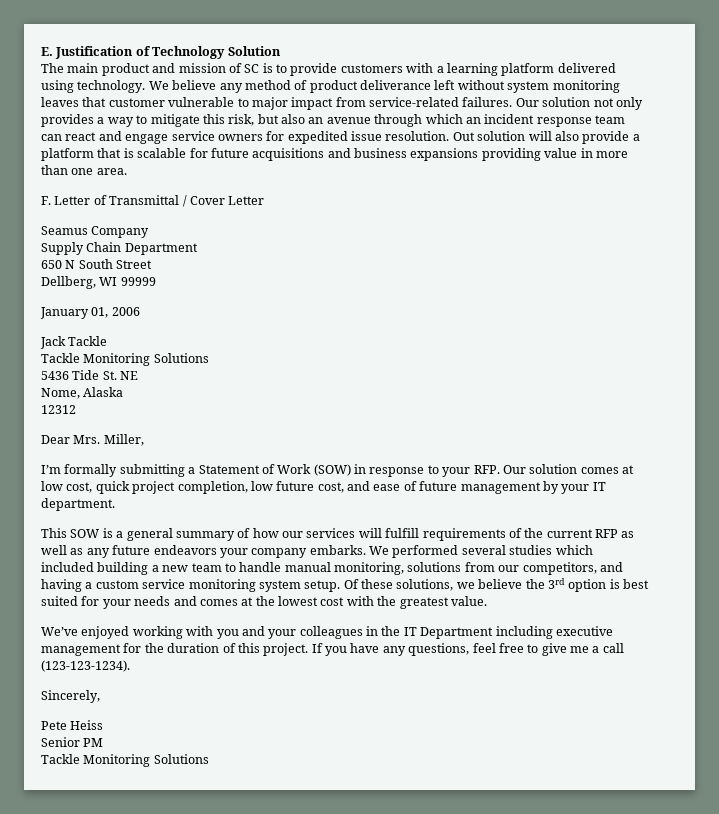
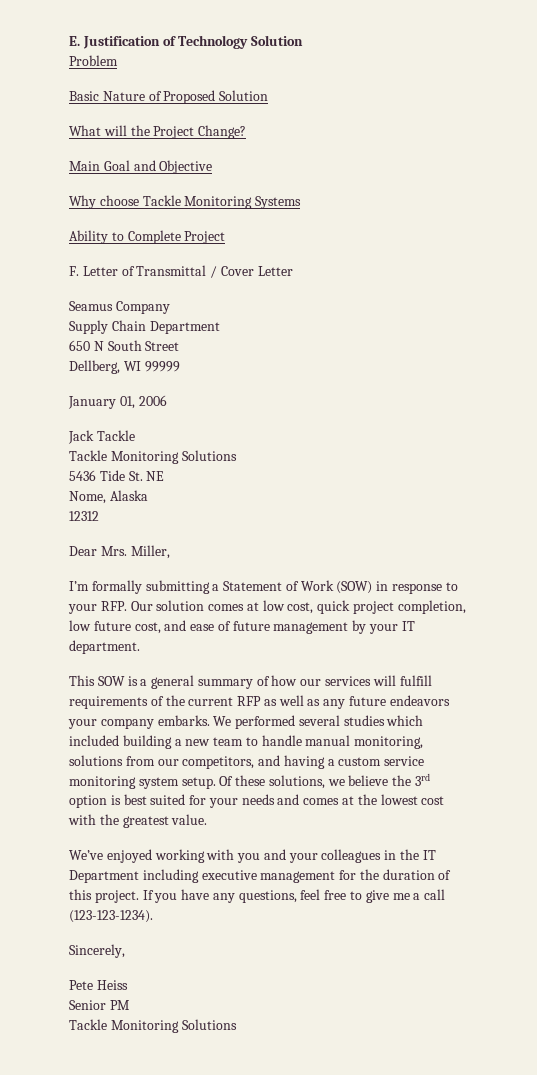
- The main product and mission of SC is to provide customers with a learning platform delivered using technology. We believe any method of product deliverance left without system monitoring leaves that customer vulnerable to major impact from service-related failures. Our solution not only provides a way to mitigate this risk, but also an avenue through which an incident response team can react and engage service owners for expedited issue resolution. Out solution will also provide a platform that is scalable for future acquisitions and business expansions providing value in more than one area.
+ Problem
+ Basic Nature of Proposed Solution
+ What will the Project Change?
+ Main Goal and Objective
+ Why choose Tackle Monitoring Systems
+ Ability to Complete Project

